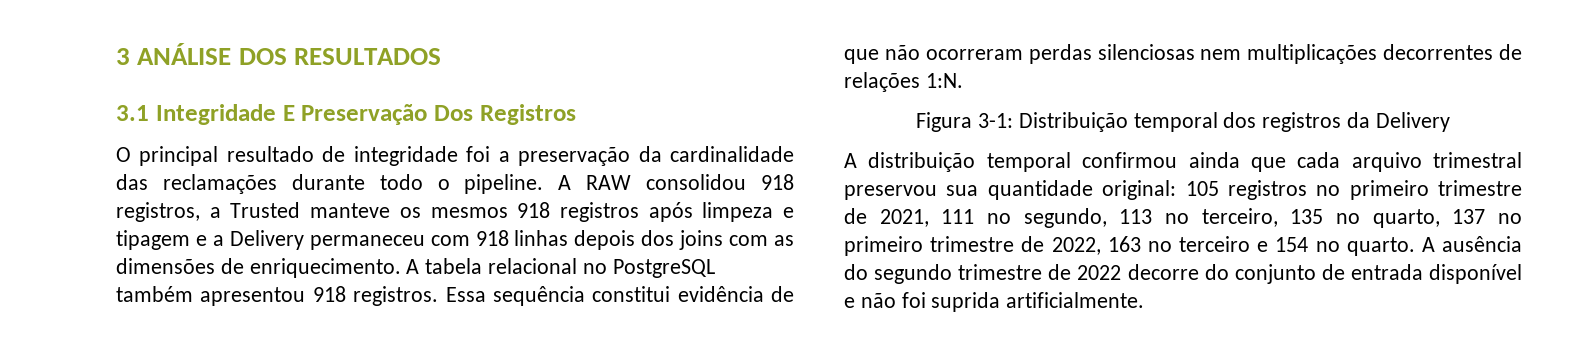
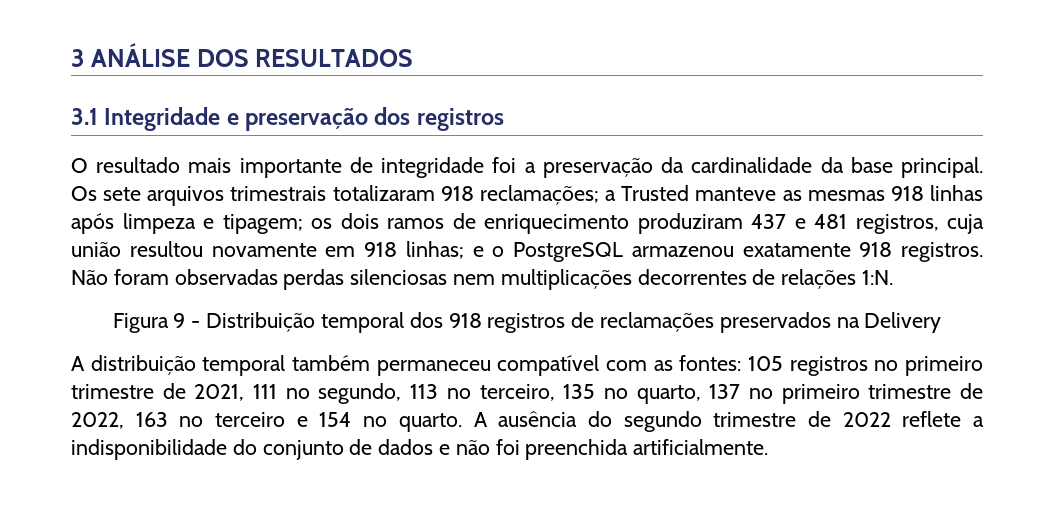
- 3.1 Integridade E Preservação Dos Registros
- O principal resultado de integridade foi a preservação da cardinalidade das reclamações durante todo o pipeline. A RAW consolidou 918 registros, a Trusted manteve os mesmos 918 registros após limpeza e tipagem e a Delivery permaneceu com 918 linhas depois dos joins com as dimensões de enriquecimento. A tabela relacional no PostgreSQL também apresentou 918 registros. Essa sequência constitui evidência de que não ocorreram perdas silenciosas nem multiplicações decorrentes de relações 1:N.
+ 3.1 Integridade e preservação dos registros
+ O resultado mais importante de integridade foi a preservação da cardinalidade da base principal. Os sete arquivos trimestrais totalizaram 918 reclamações; a Trusted manteve as mesmas 918 linhas após limpeza e tipagem; os dois ramos de enriquecimento produziram 437 e 481 registros, cuja união resultou novamente em 918 linhas; e o PostgreSQL armazenou exatamente 918 registros. Não foram observadas perdas silenciosas nem multiplicações decorrentes de relações 1:N.
- Figura 3-1: Distribuição temporal dos registros da Delivery
- A distribuição temporal confirmou ainda que cada arquivo trimestral preservou sua quantidade original: 105 registros no primeiro trimestre de 2021, 111 no segundo, 113 no terceiro, 135 no quarto, 137 no primeiro trimestre de 2022, 163 no terceiro e 154 no quarto.
+ Figura 9 - Distribuição temporal dos 918 registros de reclamações preservados na Delivery
+ A distribuição temporal também permaneceu compatível com as fontes: 105 registros no primeiro trimestre de 2021, 111 no segundo, 113 no terceiro, 135 no quarto, 137 no primeiro trimestre de 2022, 163 no terceiro e 154 no quarto.
- A ausência do segundo trimestre de 2022 decorre do conjunto de entrada disponível e não foi suprida artificialmente.
+ A ausência do segundo trimestre de 2022 reflete a indisponibilidade do conjunto de dados e não foi preenchida artificialmente.

